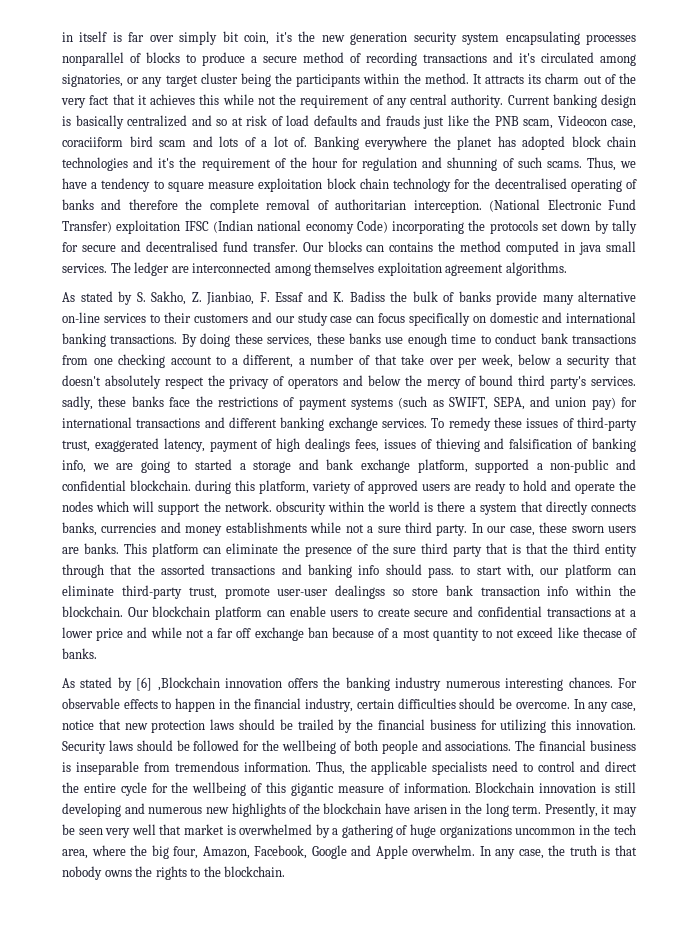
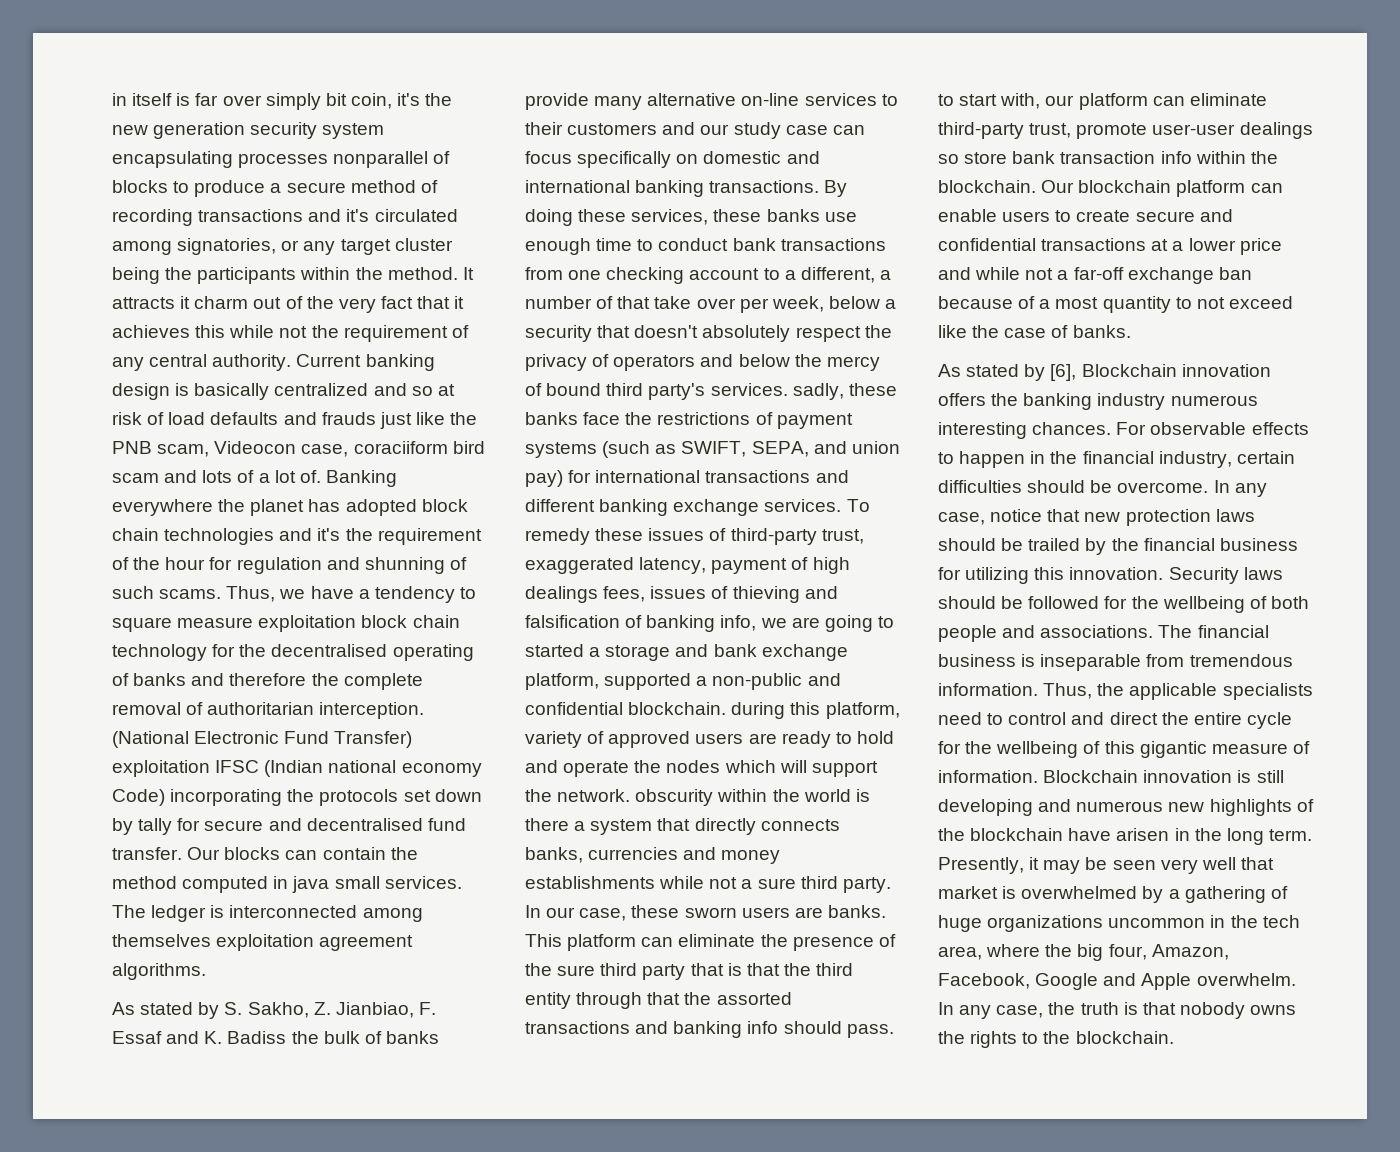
- It attracts its charm out of the very fact that it achieves this while not the requirement of any central authority.
+ It attracts it charm out of the very fact that it achieves this while not the requirement of any central authority.
- Our blocks can contains the method computed in java small services.
+ Our blocks can contain the method computed in java small services.
- The ledger are interconnected among themselves exploitation agreement algorithms.
+ The ledger is interconnected among themselves exploitation agreement algorithms.
- This platform can eliminate the presence of the sure third party that is that the third entity through that the assorted transactions and banking info should pass. to start with, our platform can eliminate third-party trust, promote user-user dealingss so store bank transaction info within the blockchain.
+ This platform can eliminate the presence of the sure third party that is that the third entity through that the assorted transactions and banking info should pass. to start with, our platform can eliminate third-party trust, promote user-user dealings so store bank transaction info within the blockchain.
- Our blockchain platform can enable users to create secure and confidential transactions at a lower price and while not a far off exchange ban because of a most quantity to not exceed like thecase of banks.
+ Our blockchain platform can enable users to create secure and confidential transactions at a lower price and while not a far-off exchange ban because of a most quantity to not exceed like the case of banks.
- As stated by [6] ,Blockchain innovation offers the banking industry numerous interesting chances.
+ As stated by [6], Blockchain innovation offers the banking industry numerous interesting chances.

